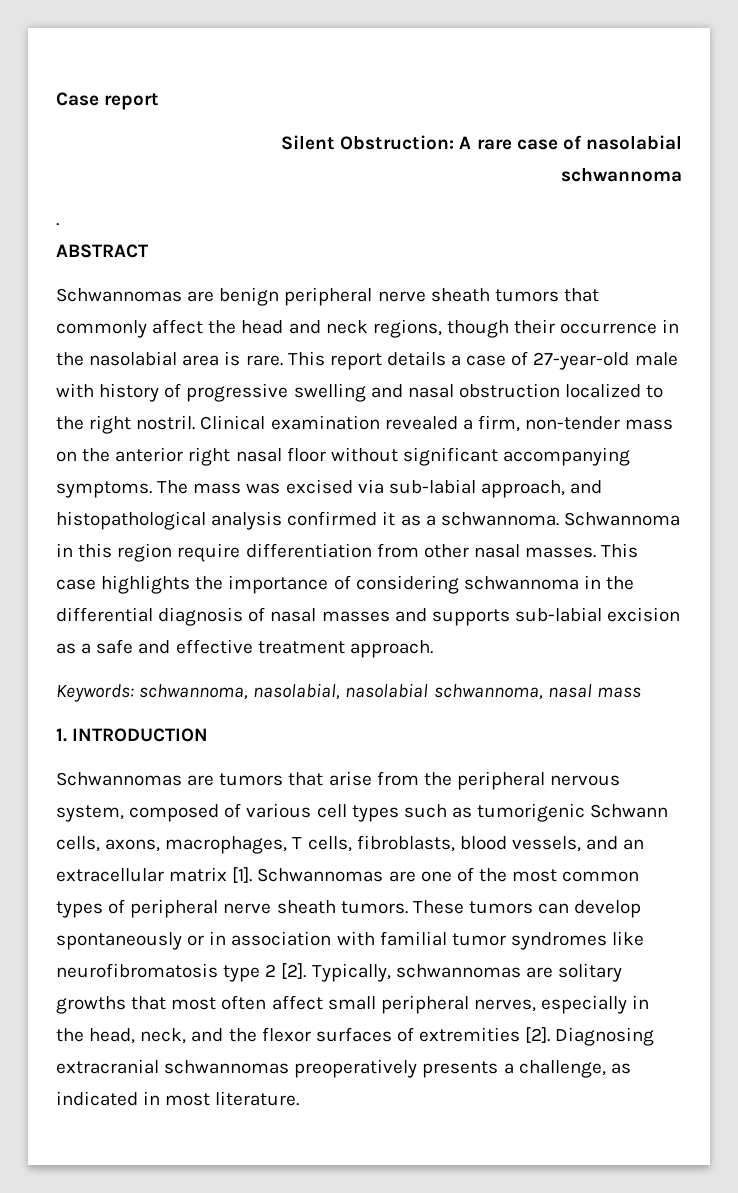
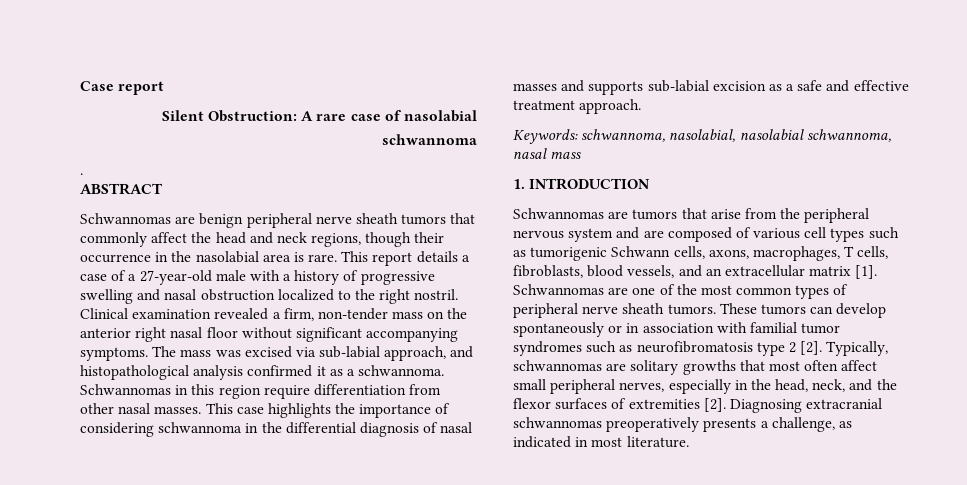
- This report details a case of 27-year-old male with history of progressive swelling and nasal obstruction localized to the right nostril.
+ This report details a case of a 27-year-old male with a history of progressive swelling and nasal obstruction localized to the right nostril.
- Schwannoma in this region require differentiation from other nasal masses.
+ Schwannomas in this region require differentiation from other nasal masses.
- Schwannomas are tumors that arise from the peripheral nervous system, composed of various cell types such as tumorigenic Schwann cells, axons, macrophages, T cells, fibroblasts, blood vessels, and an extracellular matrix [1].
+ Schwannomas are tumors that arise from the peripheral nervous system and are composed of various cell types such as tumorigenic Schwann cells, axons, macrophages, T cells, fibroblasts, blood vessels, and an extracellular matrix [1].
- These tumors can develop spontaneously or in association with familial tumor syndromes like neurofibromatosis type 2 [2].
+ These tumors can develop spontaneously or in association with familial tumor syndromes such as neurofibromatosis type 2 [2].

